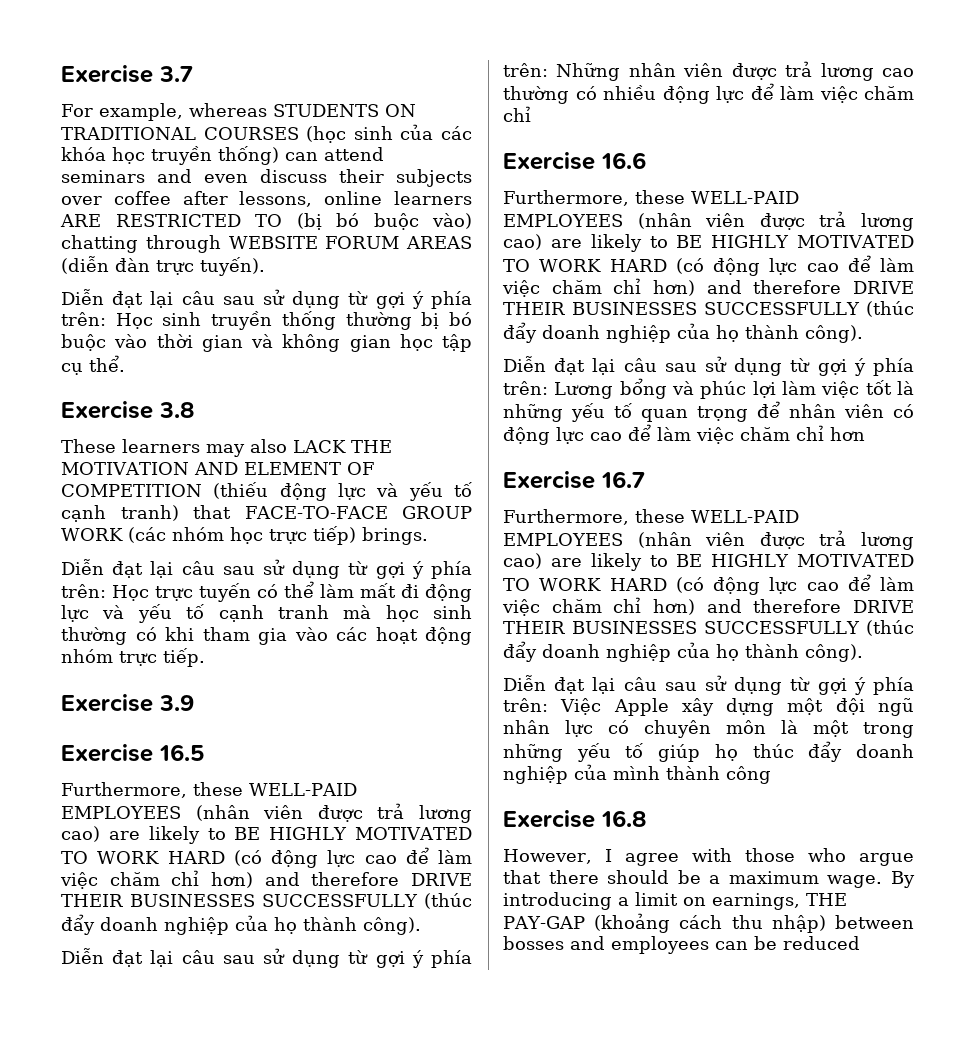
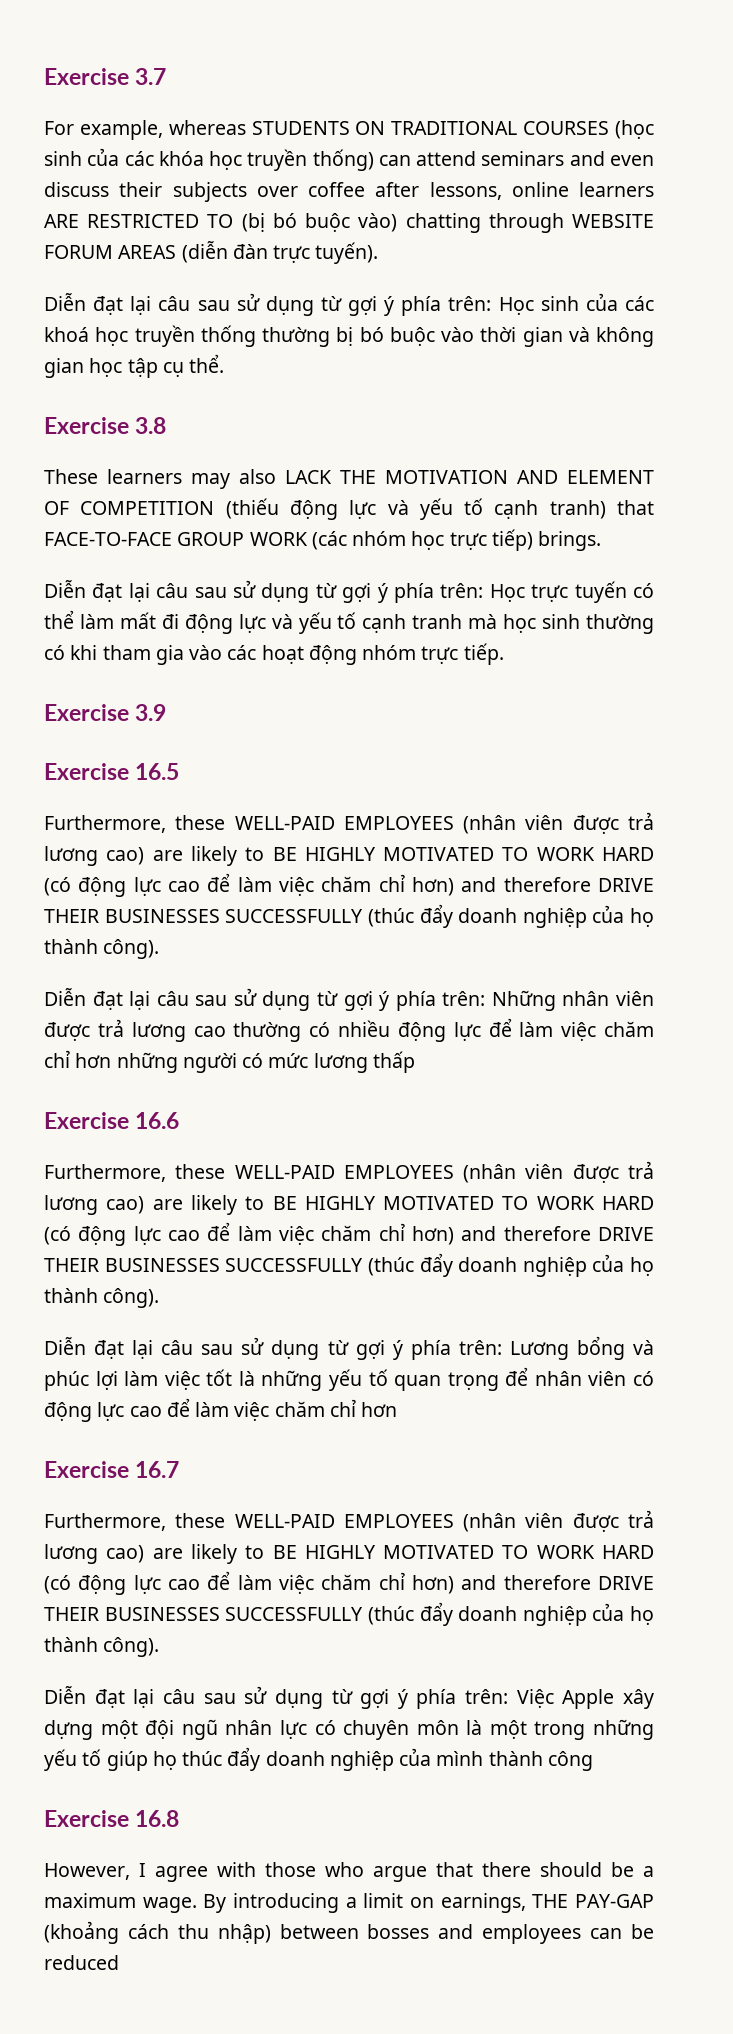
- Diễn đạt lại câu sau sử dụng từ gợi ý phía trên: Học sinh truyền thống thường bị bó buộc vào thời gian và không gian học tập cụ thể.
+ Diễn đạt lại câu sau sử dụng từ gợi ý phía trên: Học sinh của các khoá học truyền thống thường bị bó buộc vào thời gian và không gian học tập cụ thể.
- Diễn đạt lại câu sau sử dụng từ gợi ý phía trên: Những nhân viên được trả lương cao thường có nhiều động lực để làm việc chăm chỉ
+ Diễn đạt lại câu sau sử dụng từ gợi ý phía trên: Những nhân viên được trả lương cao thường có nhiều động lực để làm việc chăm chỉ hơn những người có mức lương thấp

